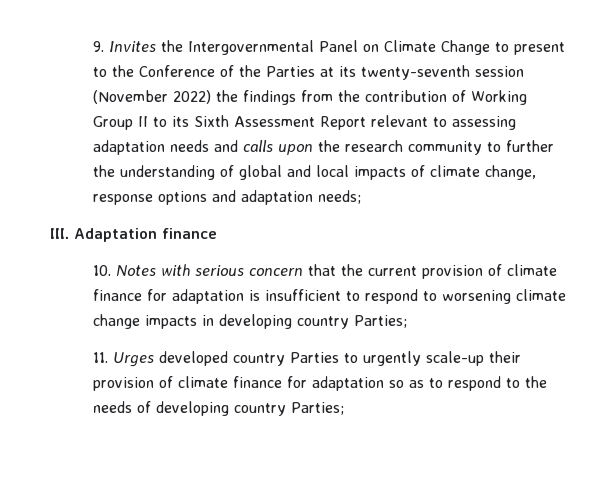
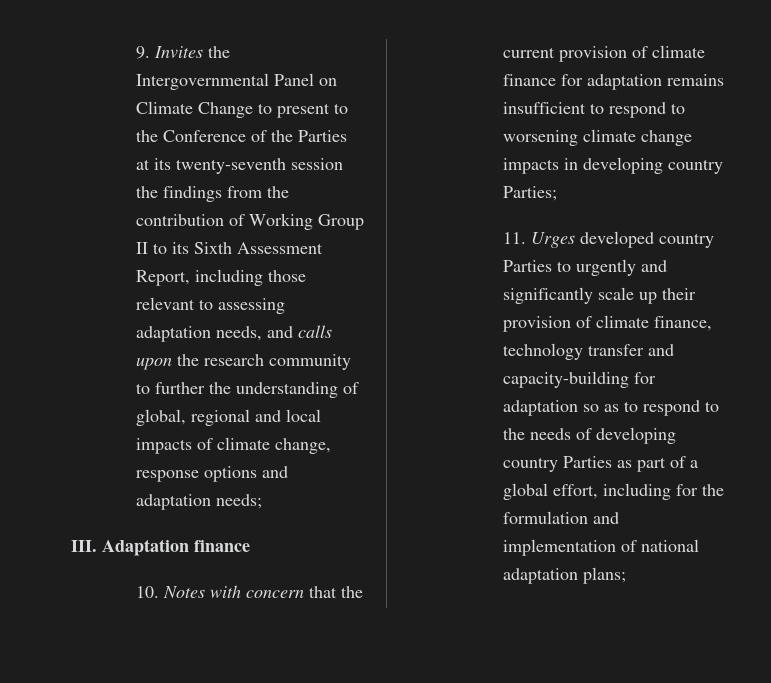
- 9. Invites the Intergovernmental Panel on Climate Change to present to the Conference of the Parties at its twenty-seventh session (November 2022) the findings from the contribution of Working Group II to its Sixth Assessment Report relevant to assessing adaptation needs and calls upon the research community to further the understanding of global and local impacts of climate change, response options and adaptation needs;
+ 9. Invites the Intergovernmental Panel on Climate Change to present to the Conference of the Parties at its twenty-seventh session the findings from the contribution of Working Group II to its Sixth Assessment Report, including those relevant to assessing adaptation needs, and calls upon the research community to further the understanding of global, regional and local impacts of climate change, response options and adaptation needs;
- 10. Notes with serious concern that the current provision of climate finance for adaptation is insufficient to respond to worsening climate change impacts in developing country Parties;
+ 10. Notes with concern that the current provision of climate finance for adaptation remains insufficient to respond to worsening climate change impacts in developing country Parties;
- 11. Urges developed country Parties to urgently scale-up their provision of climate finance for adaptation so as to respond to the needs of developing country Parties;
+ 11. Urges developed country Parties to urgently and significantly scale up their provision of climate finance, technology transfer and capacity-building for adaptation so as to respond to the needs of developing country Parties as part of a global effort, including for the formulation and implementation of national adaptation plans;

